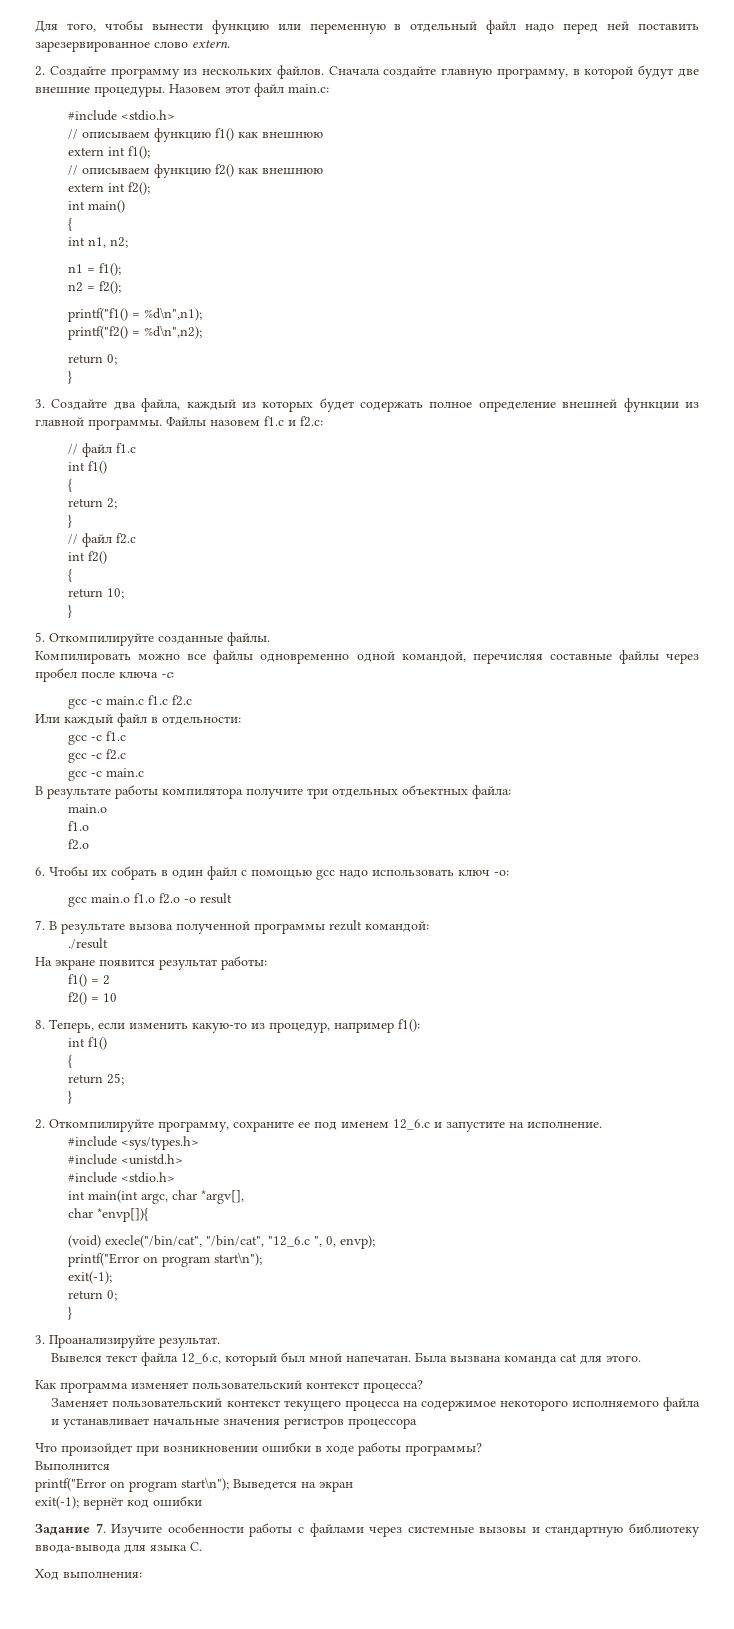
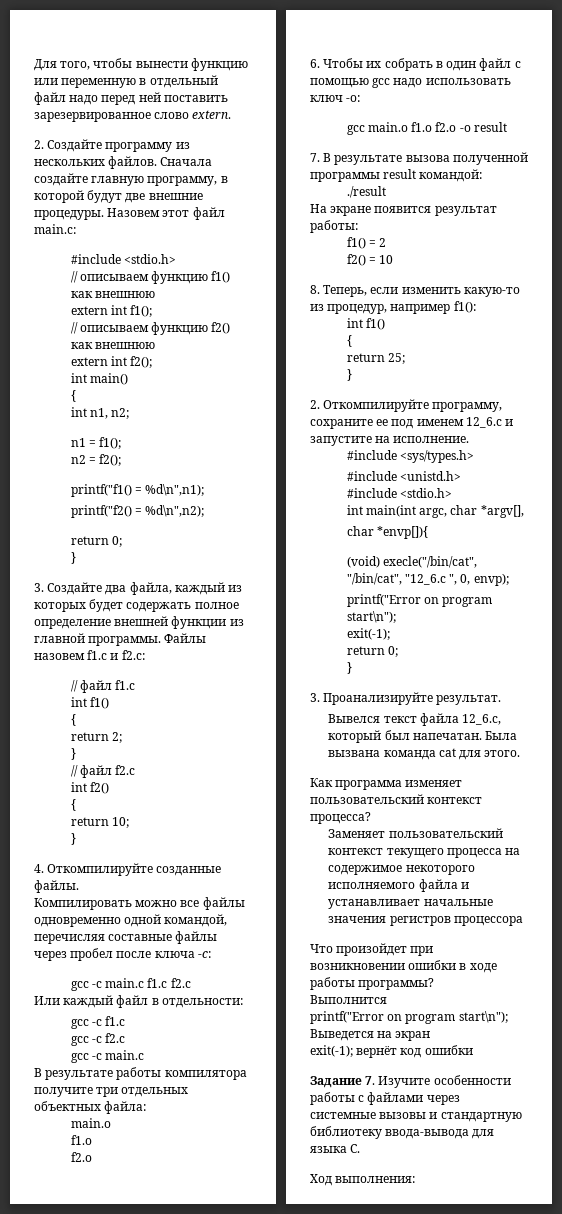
- 5. Откомпилируйте созданные файлы.
+ 4. Откомпилируйте созданные файлы.
- 7. В результате вызова полученной программы rezult командой:
+ 7. В результате вызова полученной программы result командой:
- Вывелся текст файла 12_6.с, который был мной напечатан.
+ Вывелся текст файла 12_6.с, который был напечатан.

